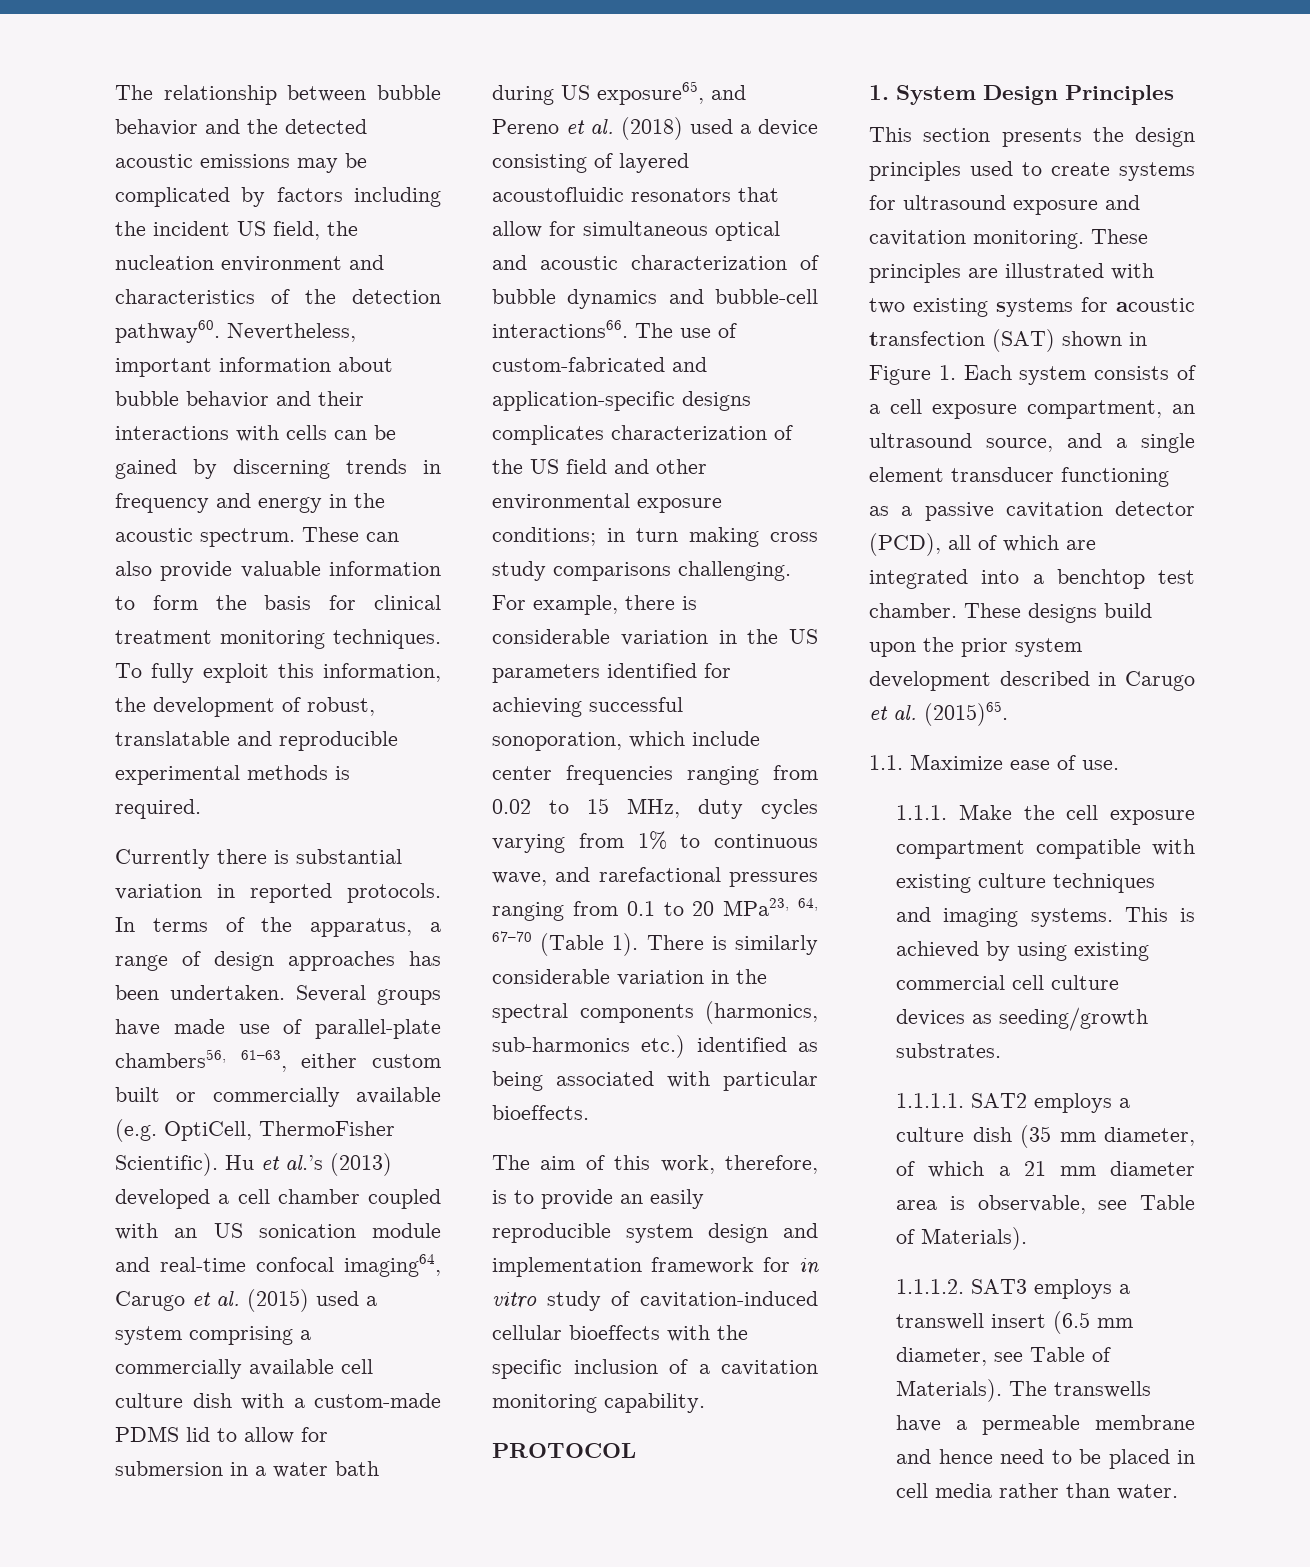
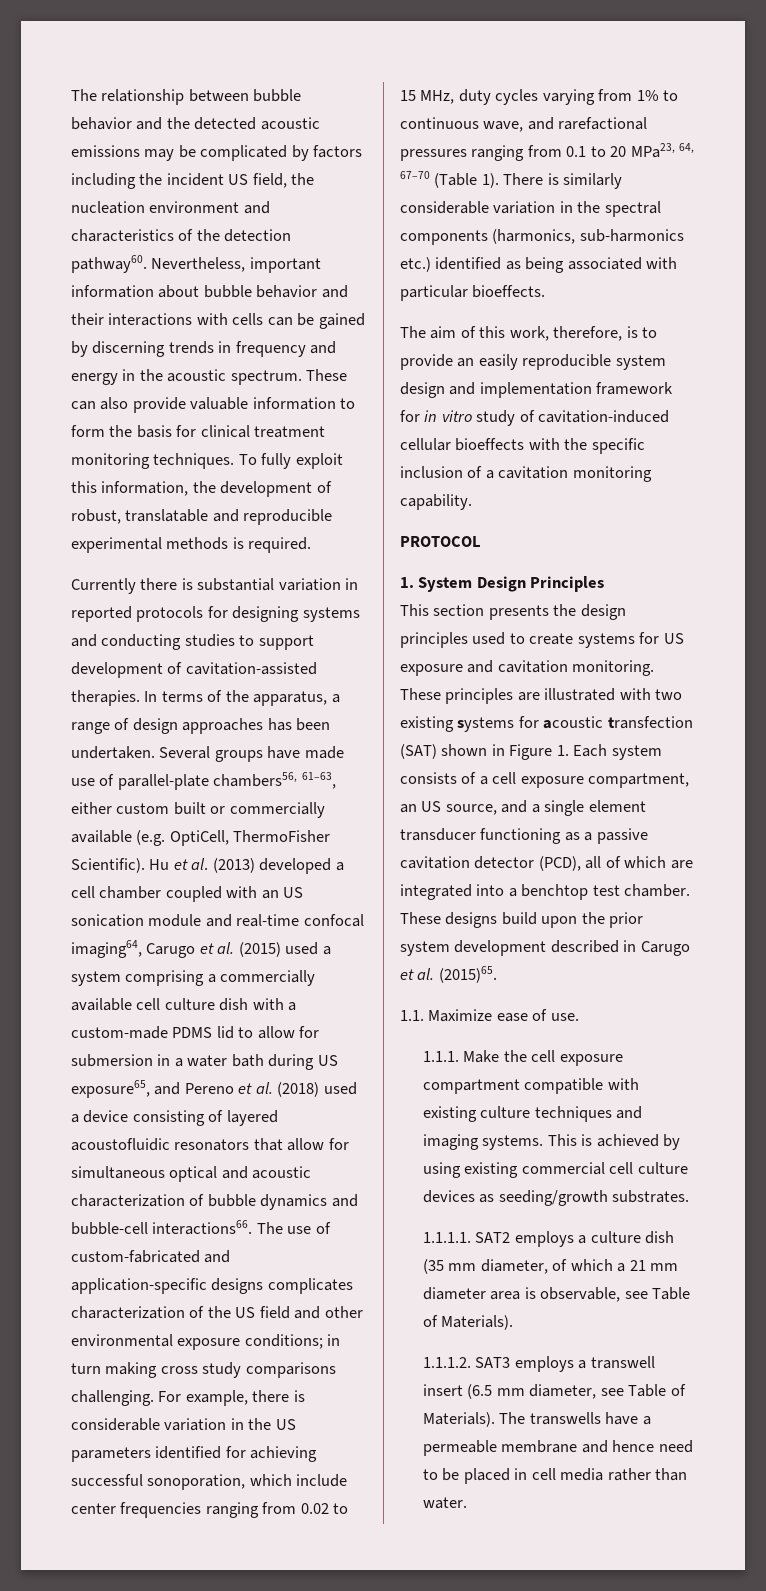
- Currently there is substantial variation in reported protocols.
+ Currently there is substantial variation in reported protocols for designing systems and conducting studies to support development of cavitation-assisted therapies.
- Hu et al.’s (2013) developed a cell chamber coupled with an US sonication module and real-time confocal imaging64, Carugo et al. (2015) used a system comprising a commercially available cell culture dish with a custom-made PDMS lid to allow for submersion in a water bath during US exposure65, and Pereno et al. (2018) used a device consisting of layered acoustofluidic resonators that allow for simultaneous optical and acoustic characterization of bubble dynamics and bubble-cell interactions66.
+ Hu et al. (2013) developed a cell chamber coupled with an US sonication module and real-time confocal imaging64, Carugo et al. (2015) used a system comprising a commercially available cell culture dish with a custom-made PDMS lid to allow for submersion in a water bath during US exposure65, and Pereno et al. (2018) used a device consisting of layered acoustofluidic resonators that allow for simultaneous optical and acoustic characterization of bubble dynamics and bubble-cell interactions66.
- This section presents the design principles used to create systems for ultrasound exposure and cavitation monitoring.
+ This section presents the design principles used to create systems for US exposure and cavitation monitoring.
- These principles are illustrated with two existing systems for acoustic transfection (SAT) shown in Figure 1. Each system consists of a cell exposure compartment, an ultrasound source, and a single element transducer functioning as a passive cavitation detector (PCD), all of which are integrated into a benchtop test chamber.
+ These principles are illustrated with two existing systems for acoustic transfection (SAT) shown in Figure 1. Each system consists of a cell exposure compartment, an US source, and a single element transducer functioning as a passive cavitation detector (PCD), all of which are integrated into a benchtop test chamber.

